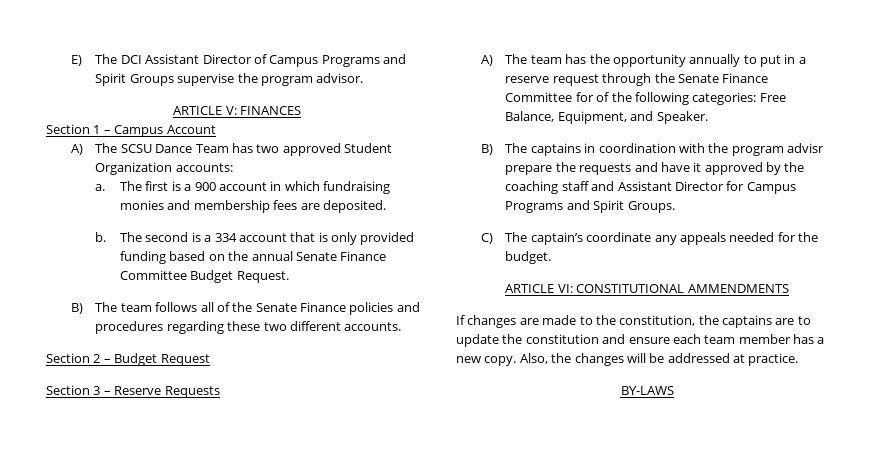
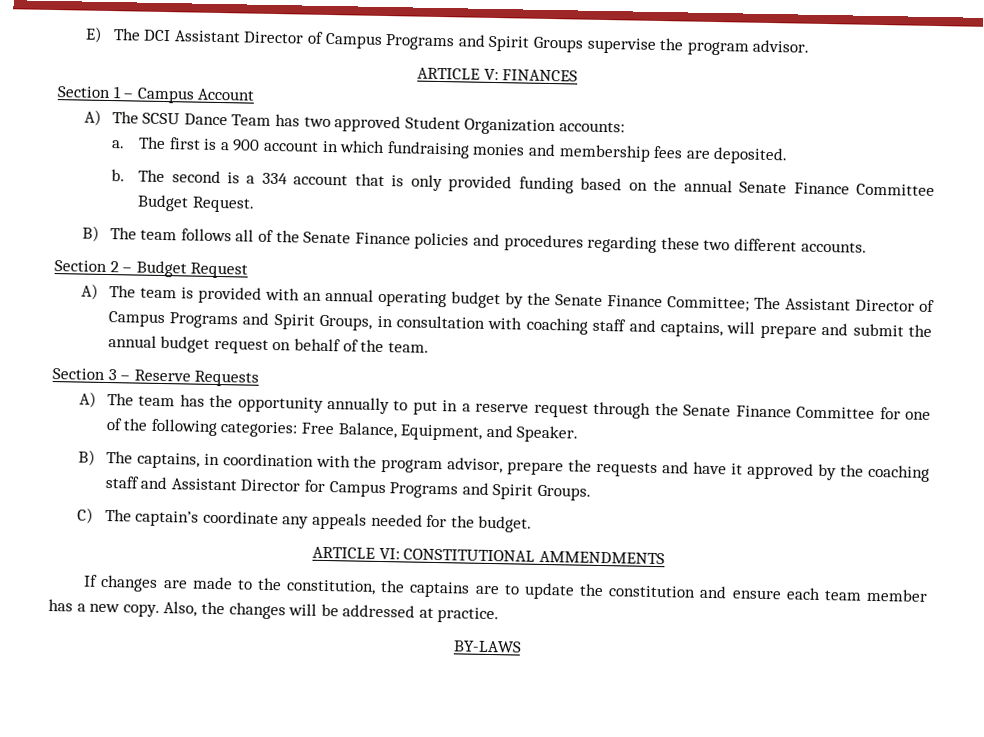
+ A) The team is provided with an annual operating budget by the Senate Finance Committee; The Assistant Director of Campus Programs and Spirit Groups, in consultation with coaching staff and captains, will prepare and submit the annual budget request on behalf of the team.
- A) The team has the opportunity annually to put in a reserve request through the Senate Finance Committee for of the following categories: Free Balance, Equipment, and Speaker.
+ A) The team has the opportunity annually to put in a reserve request through the Senate Finance Committee for one of the following categories: Free Balance, Equipment, and Speaker.
- B) The captains in coordination with the program advisr prepare the requests and have it approved by the coaching staff and Assistant Director for Campus Programs and Spirit Groups.
+ B) The captains, in coordination with the program advisor, prepare the requests and have it approved by the coaching staff and Assistant Director for Campus Programs and Spirit Groups.

